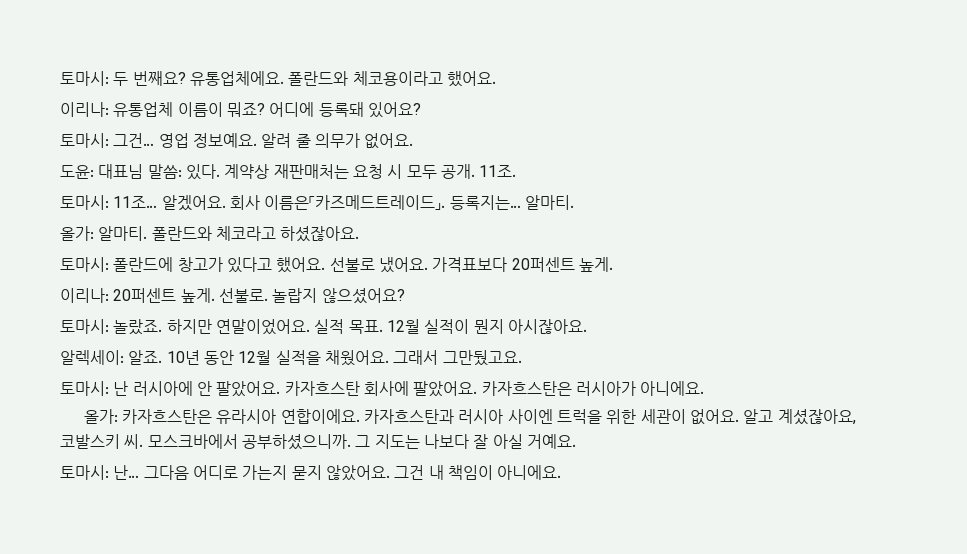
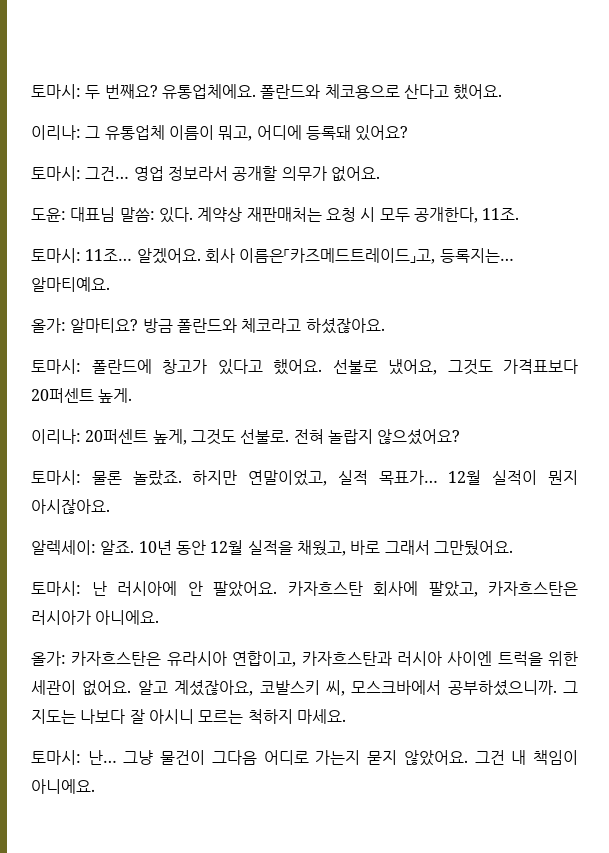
- 폴란드와 체코용이라고 했어요.
+ 폴란드와 체코용으로 산다고 했어요.
- 이리나: 유통업체 이름이 뭐죠? 어디에 등록돼 있어요?
+ 이리나: 그 유통업체 이름이 뭐고, 어디에 등록돼 있어요?
- 영업 정보예요. 알려 줄 의무가 없어요.
+ 영업 정보라서 공개할 의무가 없어요.
- 계약상 재판매처는 요청 시 모두 공개. 11조.
+ 계약상 재판매처는 요청 시 모두 공개한다, 11조.
- 회사 이름은「카즈메드트레이드」. 등록지는… 알마티.
- 올가: 알마티. 폴란드와 체코라고 하셨잖아요.
+ 회사 이름은「카즈메드트레이드」고, 등록지는… 알마티예요.
+ 올가: 알마티요? 방금 폴란드와 체코라고 하셨잖아요.
- 선불로 냈어요. 가격표보다 20퍼센트 높게.
+ 선불로 냈어요, 그것도 가격표보다 20퍼센트 높게.
- 이리나: 20퍼센트 높게. 선불로. 놀랍지 않으셨어요?
+ 이리나: 20퍼센트 높게, 그것도 선불로. 전혀 놀랍지 않으셨어요?
- 토마시: 놀랐죠.
+ 토마시: 물론 놀랐죠.
- 하지만 연말이었어요. 실적 목표.
+ 하지만 연말이었고, 실적 목표가…
- 10년 동안 12월 실적을 채웠어요. 그래서 그만뒀고요.
+ 10년 동안 12월 실적을 채웠고, 바로 그래서 그만뒀어요.
- 카자흐스탄 회사에 팔았어요. 카자흐스탄은 러시아가 아니에요.
+ 카자흐스탄 회사에 팔았고, 카자흐스탄은 러시아가 아니에요.
- 올가: 카자흐스탄은 유라시아 연합이에요. 카자흐스탄과 러시아 사이엔 트럭을 위한 세관이 없어요.
+ 올가: 카자흐스탄은 유라시아 연합이고, 카자흐스탄과 러시아 사이엔 트럭을 위한 세관이 없어요.
- 알고 계셨잖아요, 코발스키 씨. 모스크바에서 공부하셨으니까.
+ 알고 계셨잖아요, 코발스키 씨, 모스크바에서 공부하셨으니까.
- 그 지도는 나보다 잘 아실 거예요.
+ 그 지도는 나보다 잘 아시니 모르는 척하지 마세요.
- 그다음 어디로 가는지 묻지 않았어요.
+ 그냥 물건이 그다음 어디로 가는지 묻지 않았어요.

